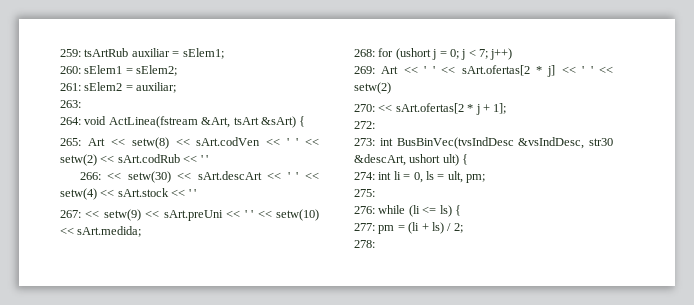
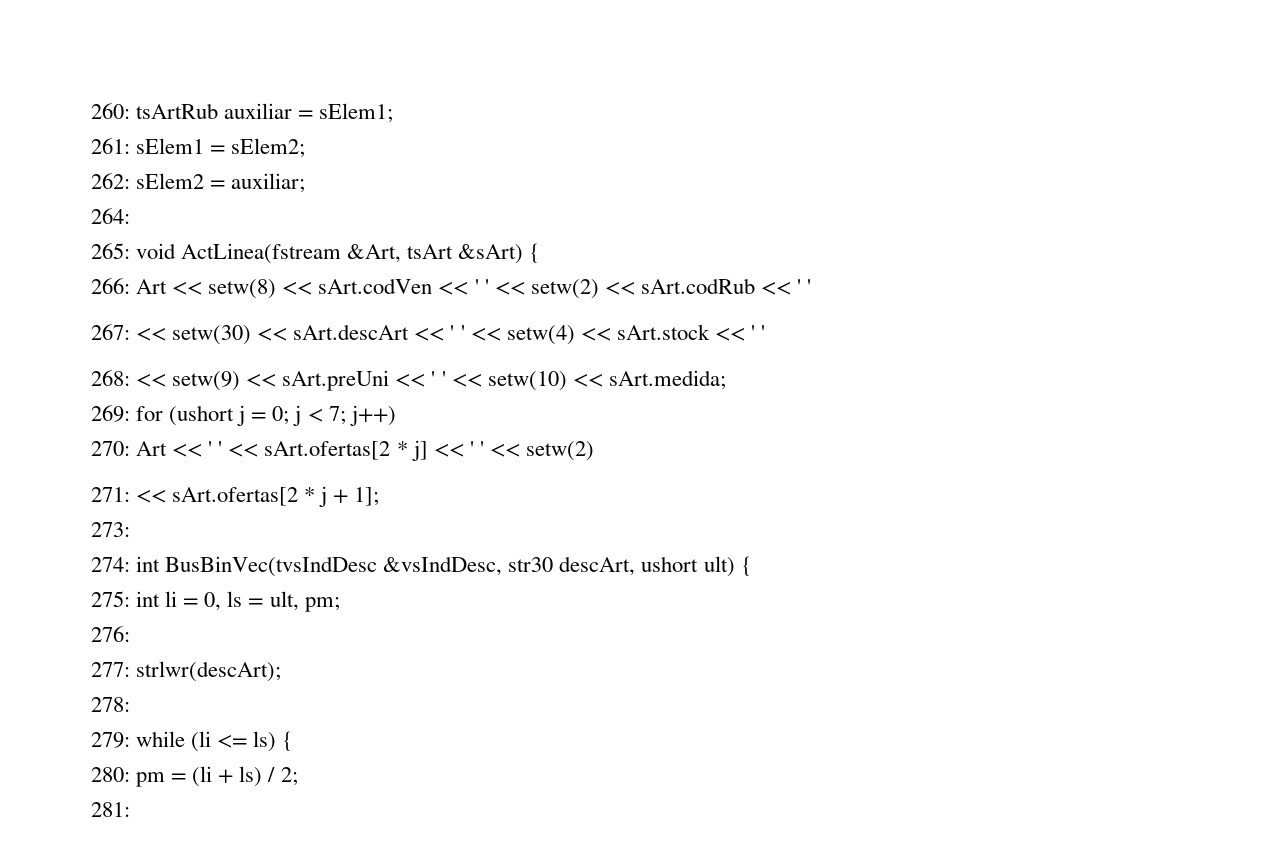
- 259: tsArtRub auxiliar = sElem1;
+ 260: tsArtRub auxiliar = sElem1;
- 260: sElem1 = sElem2;
+ 261: sElem1 = sElem2;
- 261: sElem2 = auxiliar;
+ 262: sElem2 = auxiliar;
- 263:
- 264: void ActLinea(fstream &Art, tsArt &sArt) {
+ 264:
+ 265: void ActLinea(fstream &Art, tsArt &sArt) {
- 265: Art << setw(8) << sArt.codVen << ' ' << setw(2) << sArt.codRub << ' '
+ 266: Art << setw(8) << sArt.codVen << ' ' << setw(2) << sArt.codRub << ' '
- 266: << setw(30) << sArt.descArt << ' ' << setw(4) << sArt.stock << ' '
+ 267: << setw(30) << sArt.descArt << ' ' << setw(4) << sArt.stock << ' '
- 267: << setw(9) << sArt.preUni << ' ' << setw(10) << sArt.medida;
+ 268: << setw(9) << sArt.preUni << ' ' << setw(10) << sArt.medida;
- 268: for (ushort j = 0; j < 7; j++)
+ 269: for (ushort j = 0; j < 7; j++)
- 269: Art << ' ' << sArt.ofertas[2 * j] << ' ' << setw(2)
+ 270: Art << ' ' << sArt.ofertas[2 * j] << ' ' << setw(2)
- 270: << sArt.ofertas[2 * j + 1];
+ 271: << sArt.ofertas[2 * j + 1];
- 272:
- 273: int BusBinVec(tvsIndDesc &vsIndDesc, str30 &descArt, ushort ult) {
+ 273:
+ 274: int BusBinVec(tvsIndDesc &vsIndDesc, str30 descArt, ushort ult) {
- 274: int li = 0, ls = ult, pm;
+ 275: int li = 0, ls = ult, pm;
- 275:
- 276: while (li <= ls) {
+ 276:
+ 277: strlwr(descArt);
+ 278:
+ 279: while (li <= ls) {
- 277: pm = (li + ls) / 2;
+ 280: pm = (li + ls) / 2;
- 278:
+ 281:

